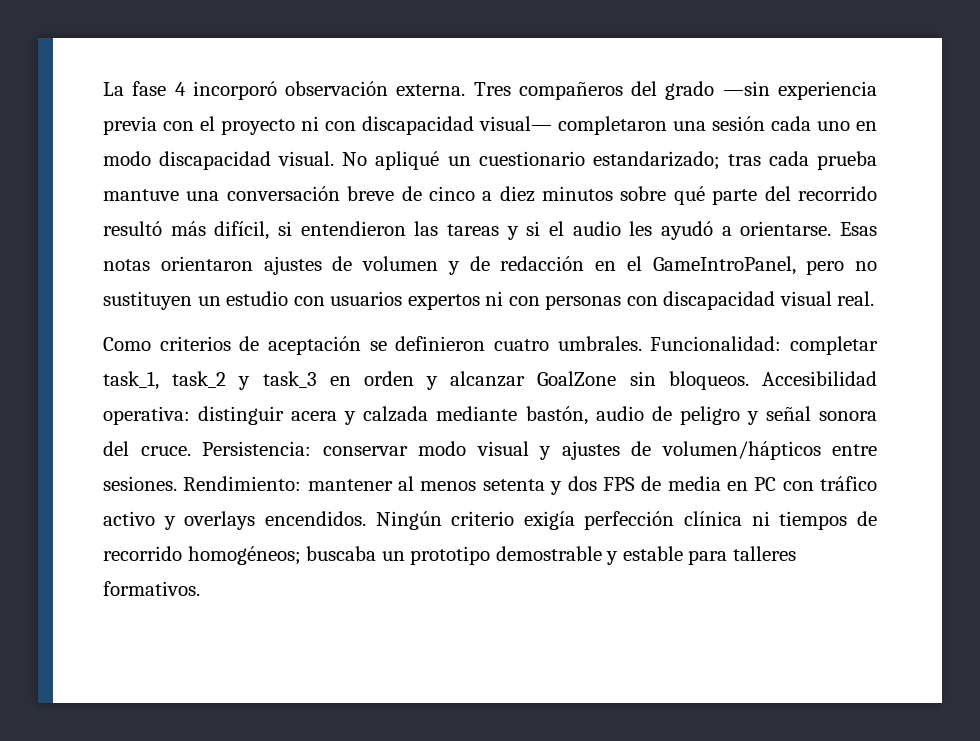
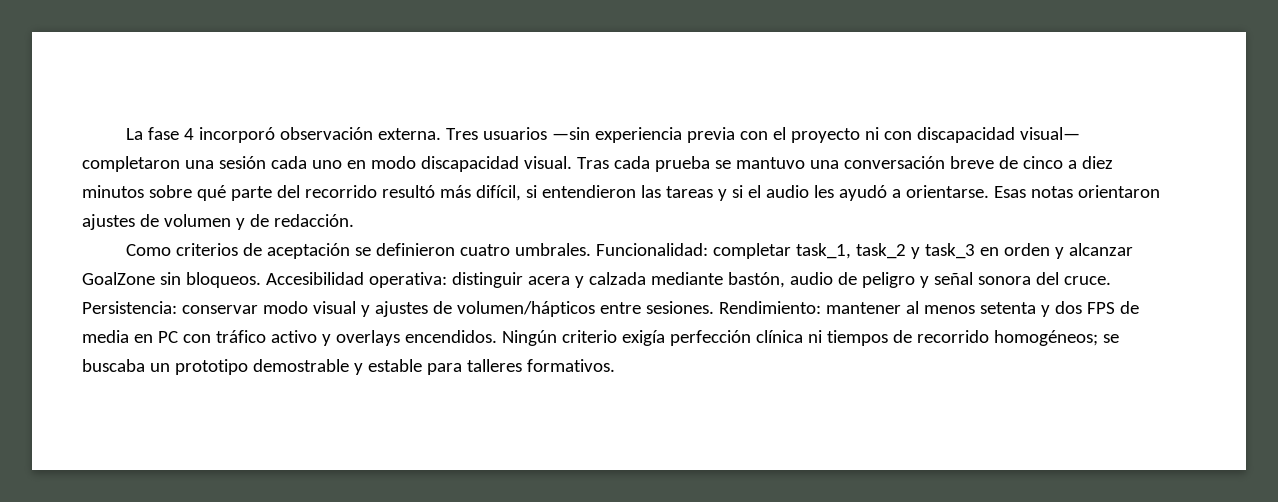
- Tres compañeros del grado —sin experiencia previa con el proyecto ni con discapacidad visual— completaron una sesión cada uno en modo discapacidad visual.
+ Tres usuarios —sin experiencia previa con el proyecto ni con discapacidad visual— completaron una sesión cada uno en modo discapacidad visual.
- No apliqué un cuestionario estandarizado; tras cada prueba mantuve una conversación breve de cinco a diez minutos sobre qué parte del recorrido resultó más difícil, si entendieron las tareas y si el audio les ayudó a orientarse.
+ Tras cada prueba se mantuvo una conversación breve de cinco a diez minutos sobre qué parte del recorrido resultó más difícil, si entendieron las tareas y si el audio les ayudó a orientarse.
- Esas notas orientaron ajustes de volumen y de redacción en el GameIntroPanel, pero no sustituyen un estudio con usuarios expertos ni con personas con discapacidad visual real.
+ Esas notas orientaron ajustes de volumen y de redacción.
- Ningún criterio exigía perfección clínica ni tiempos de recorrido homogéneos; buscaba un prototipo demostrable y estable para talleres formativos.
+ Ningún criterio exigía perfección clínica ni tiempos de recorrido homogéneos; se buscaba un prototipo demostrable y estable para talleres formativos.

